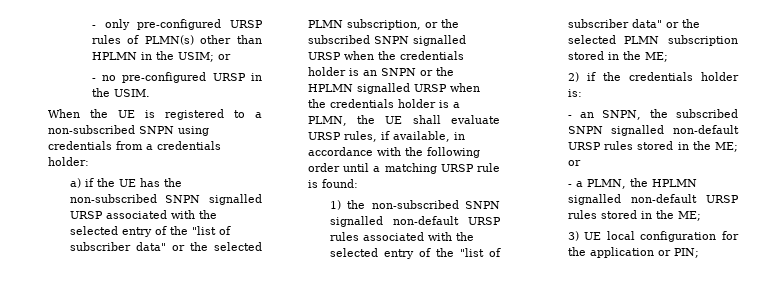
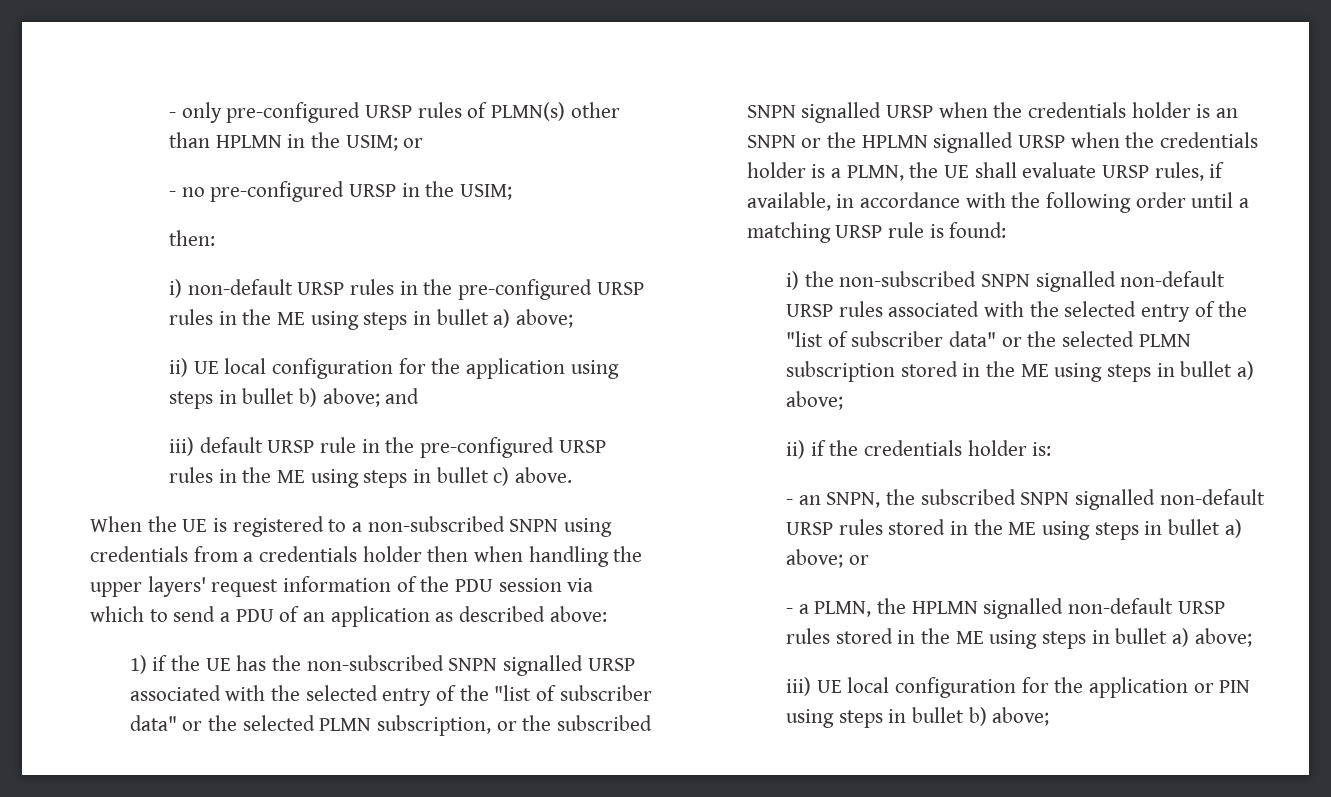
- - no pre-configured URSP in the USIM.
+ - no pre-configured URSP in the USIM;
+ then:
+ i) non-default URSP rules in the pre-configured URSP rules in the ME using steps in bullet a) above;
+ ii) UE local configuration for the application using steps in bullet b) above; and
+ iii) default URSP rule in the pre-configured URSP rules in the ME using steps in bullet c) above.
- When the UE is registered to a non-subscribed SNPN using credentials from a credentials holder:
- a) if the UE has the non-subscribed SNPN signalled URSP associated with the selected entry of the "list of subscriber data" or the selected PLMN subscription, or the subscribed SNPN signalled URSP when the credentials holder is an SNPN or the HPLMN signalled URSP when the credentials holder is a PLMN, the UE shall evaluate URSP rules, if available, in accordance with the following order until a matching URSP rule is found:
+ When the UE is registered to a non-subscribed SNPN using credentials from a credentials holder then when handling the upper layers' request information of the PDU session via which to send a PDU of an application as described above:
+ 1) if the UE has the non-subscribed SNPN signalled URSP associated with the selected entry of the "list of subscriber data" or the selected PLMN subscription, or the subscribed SNPN signalled URSP when the credentials holder is an SNPN or the HPLMN signalled URSP when the credentials holder is a PLMN, the UE shall evaluate URSP rules, if available, in accordance with the following order until a matching URSP rule is found:
- 1) the non-subscribed SNPN signalled non-default URSP rules associated with the selected entry of the "list of subscriber data" or the selected PLMN subscription stored in the ME;
- 2) if the credentials holder is:
+ i) the non-subscribed SNPN signalled non-default URSP rules associated with the selected entry of the "list of subscriber data" or the selected PLMN subscription stored in the ME using steps in bullet a) above;
+ ii) if the credentials holder is:
- - an SNPN, the subscribed SNPN signalled non-default URSP rules stored in the ME; or
+ - an SNPN, the subscribed SNPN signalled non-default URSP rules stored in the ME using steps in bullet a) above; or
- - a PLMN, the HPLMN signalled non-default URSP rules stored in the ME;
- 3) UE local configuration for the application or PIN;
+ - a PLMN, the HPLMN signalled non-default URSP rules stored in the ME using steps in bullet a) above;
+ iii) UE local configuration for the application or PIN using steps in bullet b) above;

